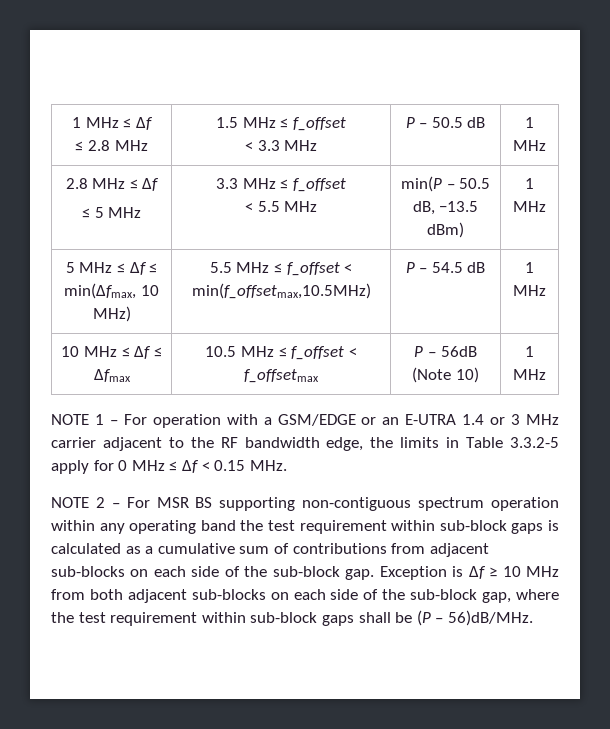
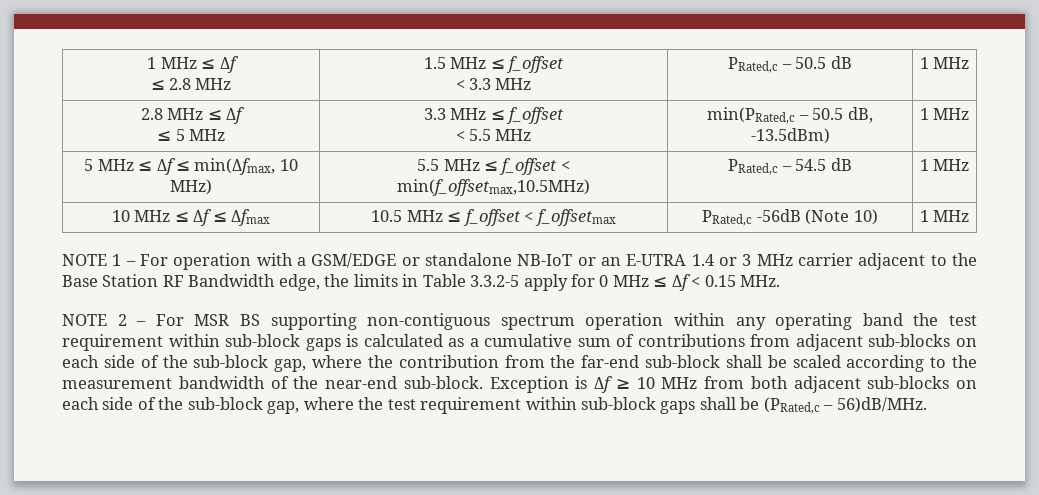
  1 MHz ≤ Δf
  ≤ 2.8 MHz | 1.5 MHz ≤ f_offset
- < 3.3 MHz | P – 50.5 dB | 1 MHz
+ < 3.3 MHz | PRated,c – 50.5 dB | 1 MHz
  2.8 MHz ≤ Δf
  ≤ 5 MHz | 3.3 MHz ≤ f_offset
- < 5.5 MHz | min(P – 50.5 dB, −13.5 dBm) | 1 MHz
+ < 5.5 MHz | min(PRated,c – 50.5 dB, -13.5dBm) | 1 MHz
- 5 MHz ≤ Δf ≤ min(Δfmax, 10 MHz) | 5.5 MHz ≤ f_offset < min(f_offsetmax,10.5MHz) | P – 54.5 dB | 1 MHz
+ 5 MHz ≤ Δf ≤ min(Δfmax, 10 MHz) | 5.5 MHz ≤ f_offset < min(f_offsetmax,10.5MHz) | PRated,c – 54.5 dB | 1 MHz
- 10 MHz ≤ Δf ≤ Δfmax | 10.5 MHz ≤ f_offset < f_offsetmax | P – 56dB (Note 10) | 1 MHz
+ 10 MHz ≤ Δf ≤ Δfmax | 10.5 MHz ≤ f_offset < f_offsetmax | PRated,c -56dB (Note 10) | 1 MHz
- NOTE 1 – For operation with a GSM/EDGE or an E-UTRA 1.4 or 3 MHz carrier adjacent to the RF bandwidth edge, the limits in Table 3.3.2-5 apply for 0 MHz ≤ Δf < 0.15 MHz.
+ NOTE 1 – For operation with a GSM/EDGE or standalone NB-IoT or an E-UTRA 1.4 or 3 MHz carrier adjacent to the Base Station RF Bandwidth edge, the limits in Table 3.3.2-5 apply for 0 MHz ≤ Δf < 0.15 MHz.
- NOTE 2 – For MSR BS supporting non-contiguous spectrum operation within any operating band the test requirement within sub-block gaps is calculated as a cumulative sum of contributions from adjacent sub-blocks on each side of the sub-block gap.
+ NOTE 2 – For MSR BS supporting non-contiguous spectrum operation within any operating band the test requirement within sub-block gaps is calculated as a cumulative sum of contributions from adjacent sub-blocks on each side of the sub-block gap, where the contribution from the far-end sub-block shall be scaled according to the measurement bandwidth of the near-end sub-block.
- Exception is Δf ≥ 10 MHz from both adjacent sub-blocks on each side of the sub-block gap, where the test requirement within sub-block gaps shall be (P – 56)dB/MHz.
+ Exception is Δf ≥ 10 MHz from both adjacent sub-blocks on each side of the sub-block gap, where the test requirement within sub-block gaps shall be (PRated,c – 56)dB/MHz.

